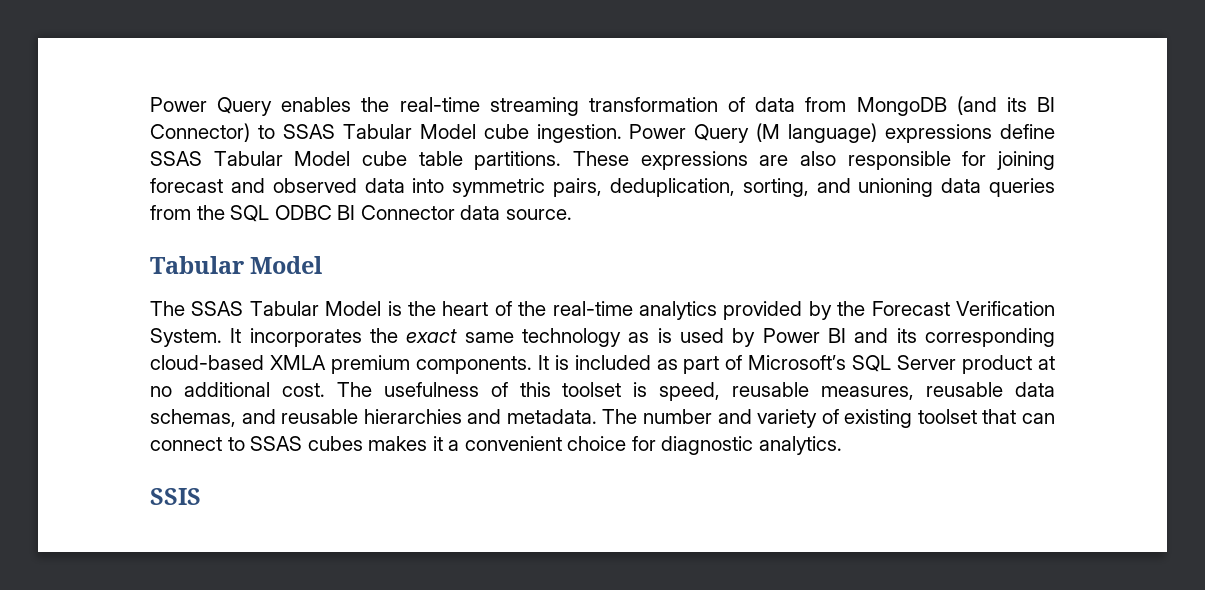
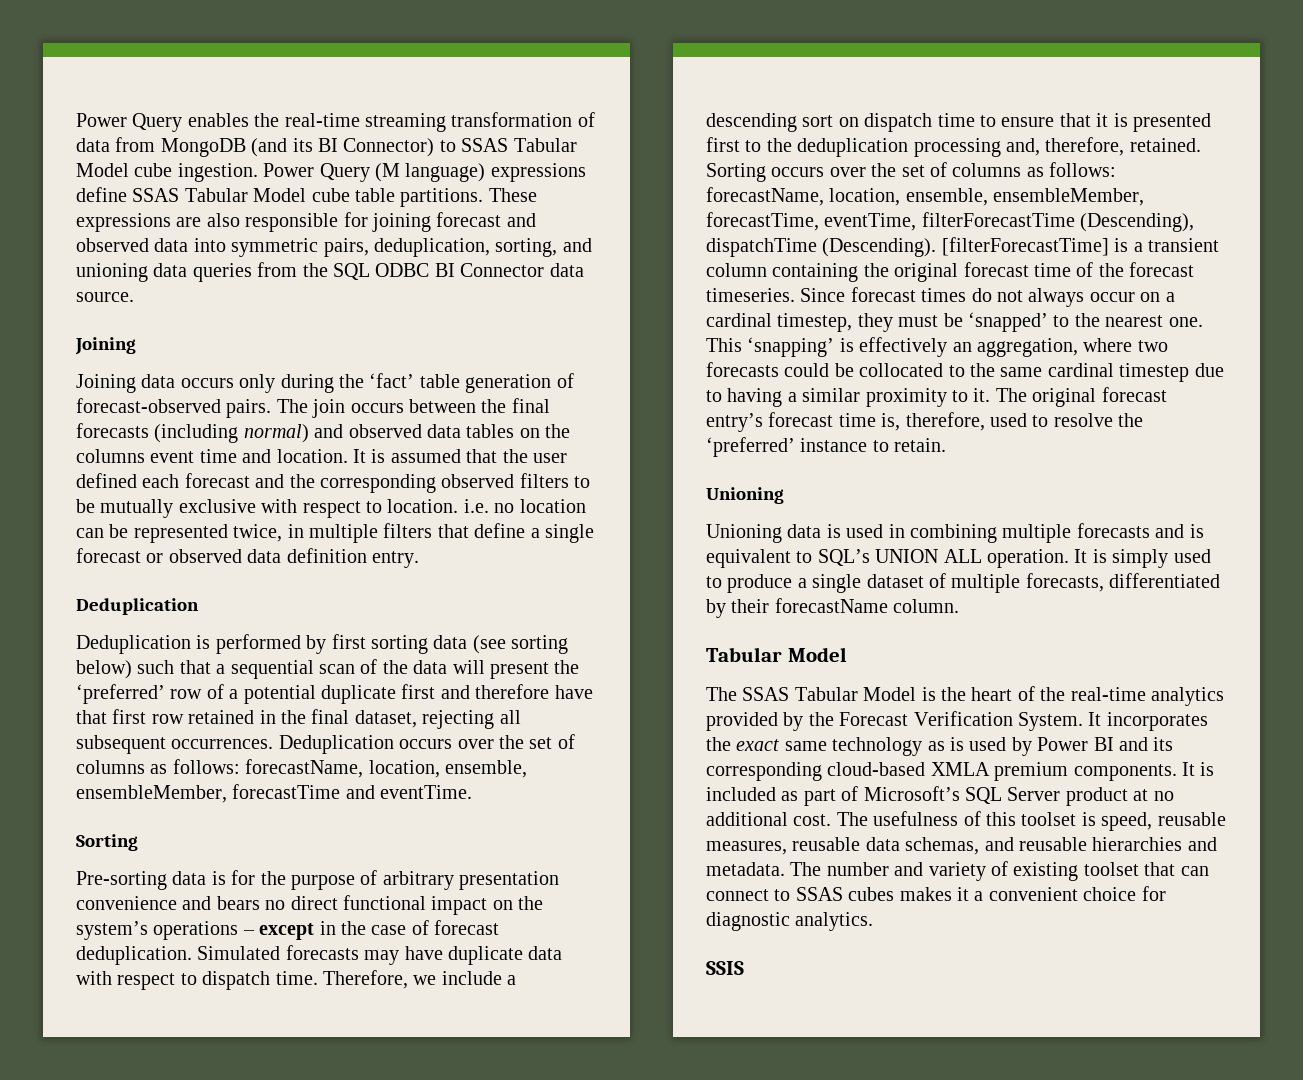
  These expressions are also responsible for joining forecast and observed data into symmetric pairs, deduplication, sorting, and unioning data queries from the SQL ODBC BI Connector data source.
+ Joining
+ Joining data occurs only during the ‘fact’ table generation of forecast-observed pairs. The join occurs between the final forecasts (including normal) and observed data tables on the columns event time and location. It is assumed that the user defined each forecast and the corresponding observed filters to be mutually exclusive with respect to location. i.e. no location can be represented twice, in multiple filters that define a single forecast or observed data definition entry.
+ Deduplication
+ Deduplication is performed by first sorting data (see sorting below) such that a sequential scan of the data will present the ‘preferred’ row of a potential duplicate first and therefore have that first row retained in the final dataset, rejecting all subsequent occurrences. Deduplication occurs over the set of columns as follows: forecastName, location, ensemble, ensembleMember, forecastTime and eventTime.
+ Sorting
+ Pre-sorting data is for the purpose of arbitrary presentation convenience and bears no direct functional impact on the system’s operations – except in the case of forecast deduplication. Simulated forecasts may have duplicate data with respect to dispatch time. Therefore, we include a descending sort on dispatch time to ensure that it is presented first to the deduplication processing and, therefore, retained. Sorting occurs over the set of columns as follows: forecastName, location, ensemble, ensembleMember, forecastTime, eventTime, filterForecastTime (Descending), dispatchTime (Descending). [filterForecastTime] is a transient column containing the original forecast time of the forecast timeseries. Since forecast times do not always occur on a cardinal timestep, they must be ‘snapped’ to the nearest one. This ‘snapping’ is effectively an aggregation, where two forecasts could be collocated to the same cardinal timestep due to having a similar proximity to it. The original forecast entry’s forecast time is, therefore, used to resolve the ‘preferred’ instance to retain.
+ Unioning
+ Unioning data is used in combining multiple forecasts and is equivalent to SQL’s UNION ALL operation. It is simply used to produce a single dataset of multiple forecasts, differentiated by their forecastName column.

